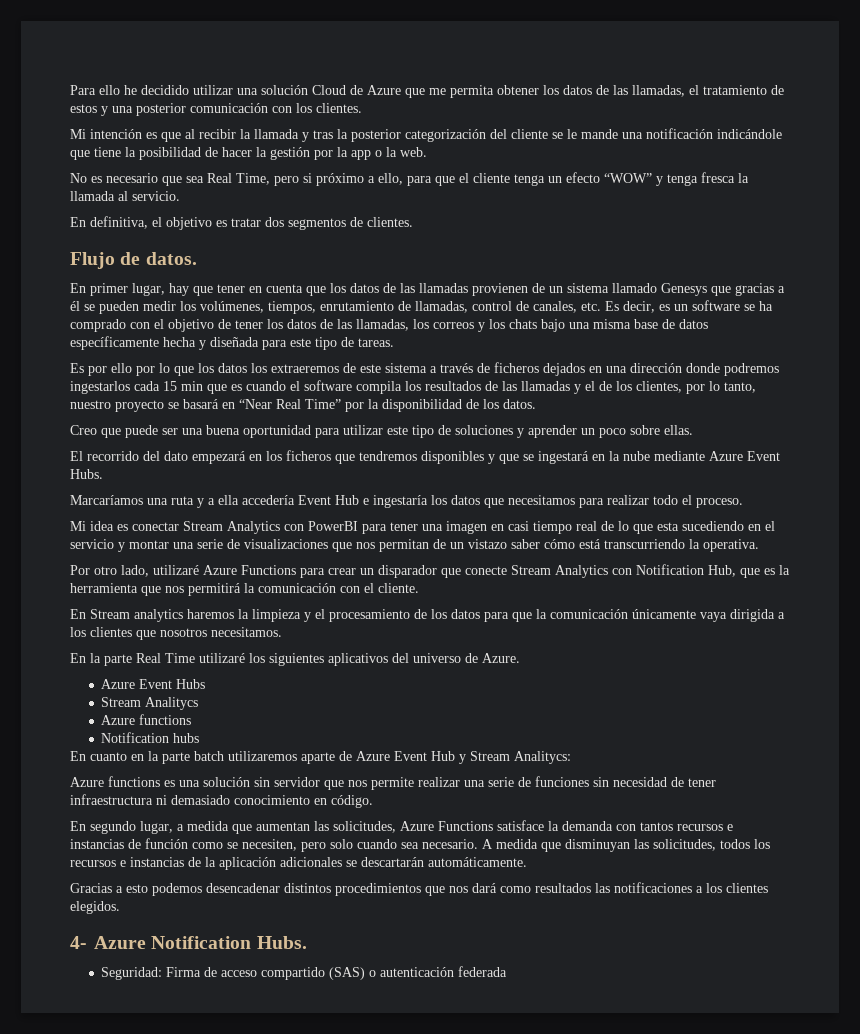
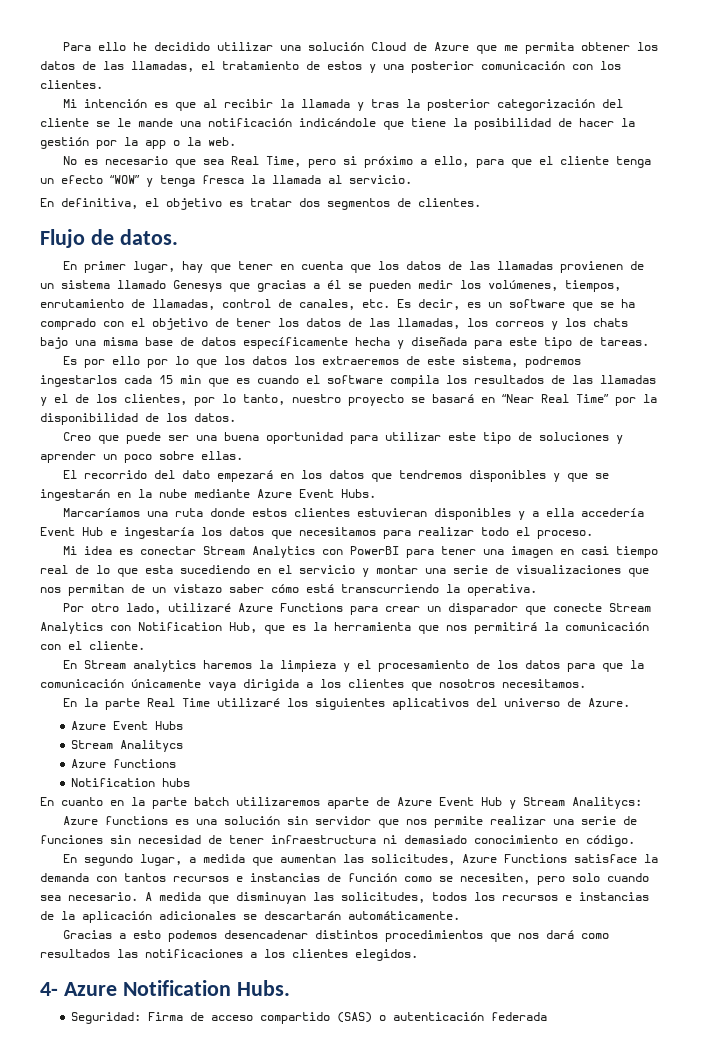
- En primer lugar, hay que tener en cuenta que los datos de las llamadas provienen de un sistema llamado Genesys que gracias a él se pueden medir los volúmenes, tiempos, enrutamiento de llamadas, control de canales, etc. Es decir, es un software se ha comprado con el objetivo de tener los datos de las llamadas, los correos y los chats bajo una misma base de datos específicamente hecha y diseñada para este tipo de tareas.
+ En primer lugar, hay que tener en cuenta que los datos de las llamadas provienen de un sistema llamado Genesys que gracias a él se pueden medir los volúmenes, tiempos, enrutamiento de llamadas, control de canales, etc. Es decir, es un software que se ha comprado con el objetivo de tener los datos de las llamadas, los correos y los chats bajo una misma base de datos específicamente hecha y diseñada para este tipo de tareas.
- Es por ello por lo que los datos los extraeremos de este sistema a través de ficheros dejados en una dirección donde podremos ingestarlos cada 15 min que es cuando el software compila los resultados de las llamadas y el de los clientes, por lo tanto, nuestro proyecto se basará en “Near Real Time” por la disponibilidad de los datos.
+ Es por ello por lo que los datos los extraeremos de este sistema, podremos ingestarlos cada 15 min que es cuando el software compila los resultados de las llamadas y el de los clientes, por lo tanto, nuestro proyecto se basará en “Near Real Time” por la disponibilidad de los datos.
- El recorrido del dato empezará en los ficheros que tendremos disponibles y que se ingestará en la nube mediante Azure Event Hubs.
+ El recorrido del dato empezará en los datos que tendremos disponibles y que se ingestarán en la nube mediante Azure Event Hubs.
- Marcaríamos una ruta y a ella accedería Event Hub e ingestaría los datos que necesitamos para realizar todo el proceso.
+ Marcaríamos una ruta donde estos clientes estuvieran disponibles y a ella accedería Event Hub e ingestaría los datos que necesitamos para realizar todo el proceso.

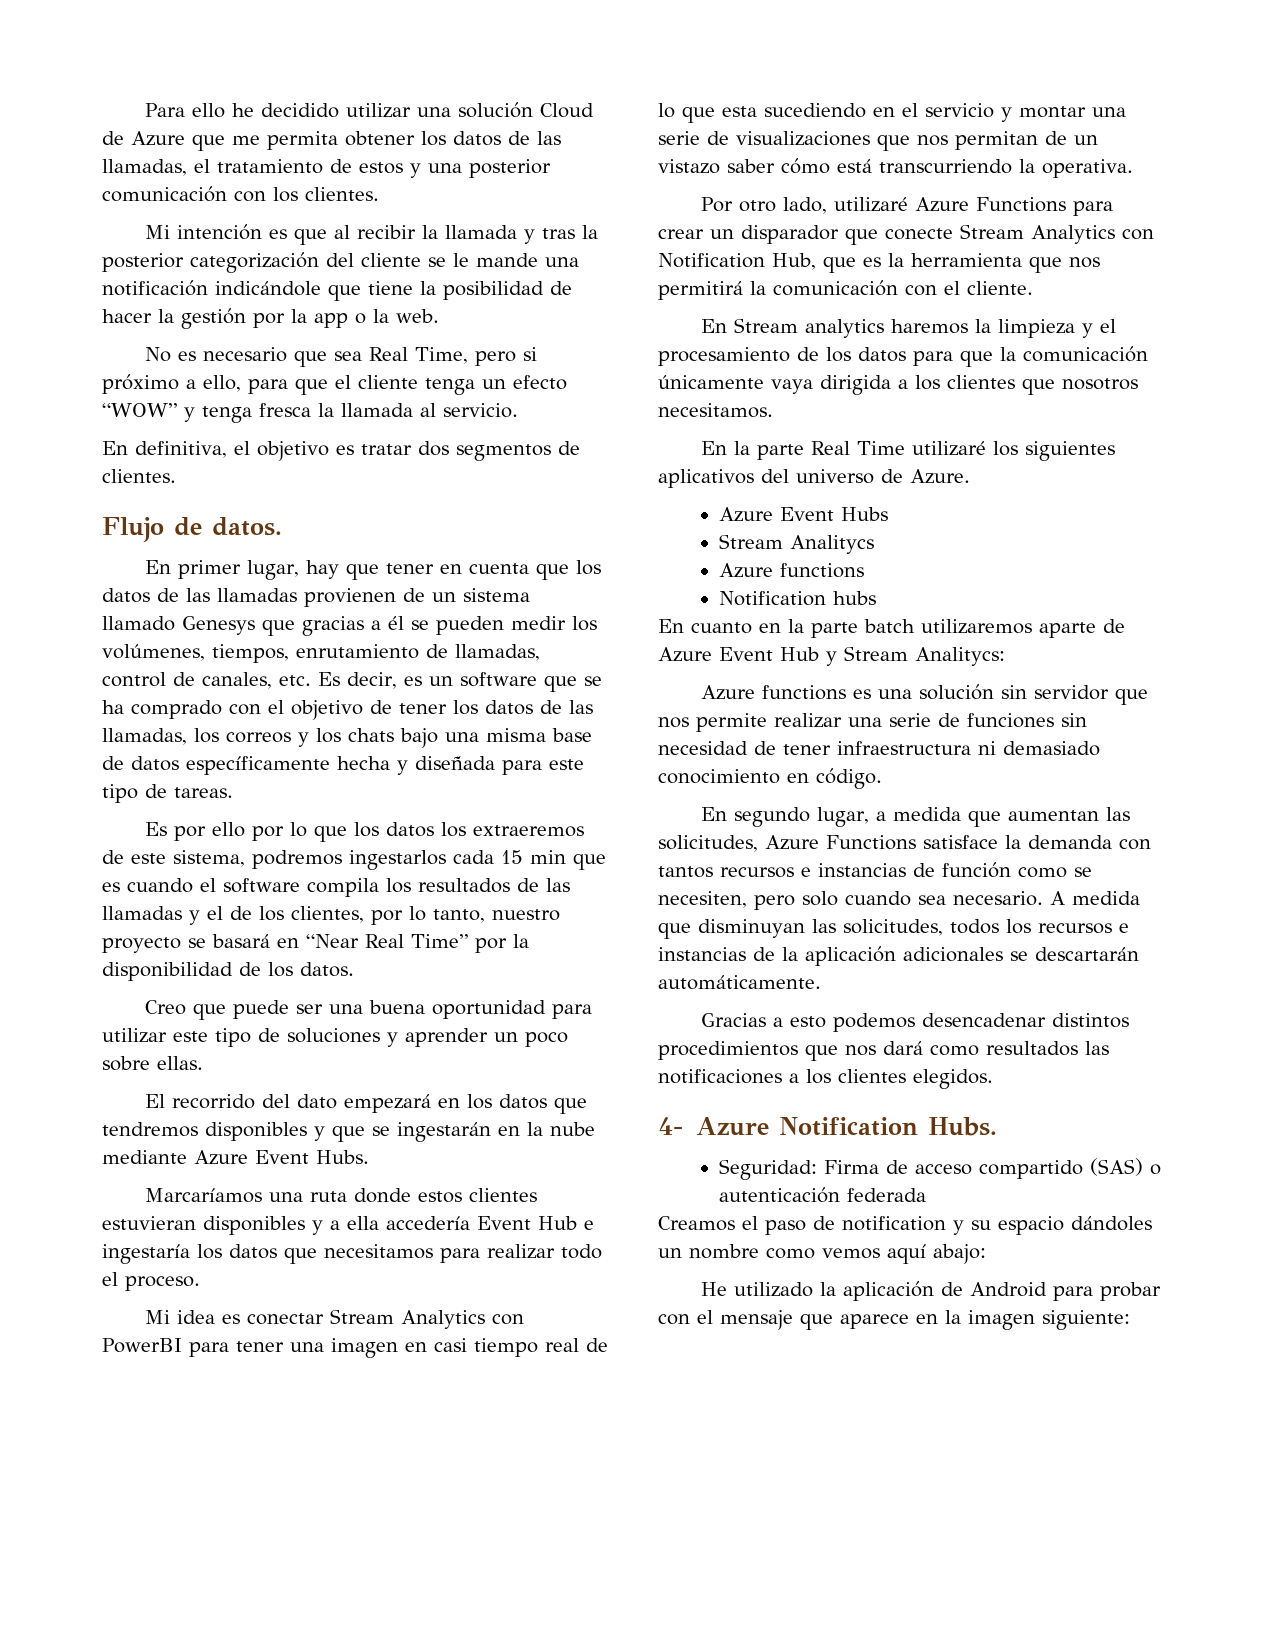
+ Creamos el paso de notification y su espacio dándoles un nombre como vemos aquí abajo:
+ He utilizado la aplicación de Android para probar con el mensaje que aparece en la imagen siguiente:

